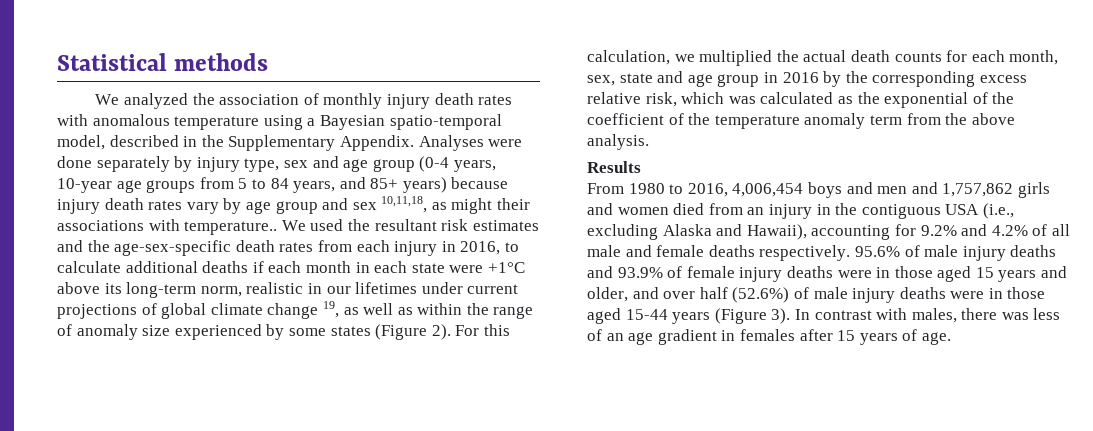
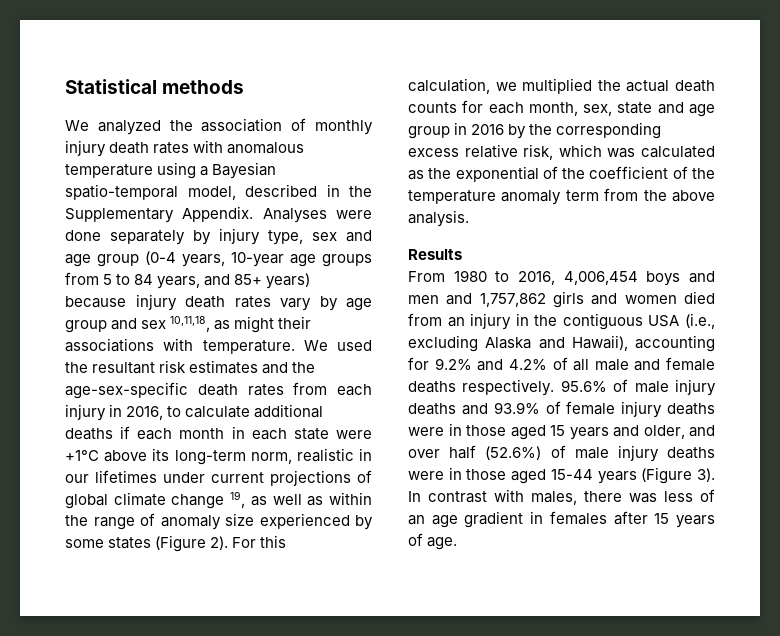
- Analyses were done separately by injury type, sex and age group (0-4 years, 10-year age groups from 5 to 84 years, and 85+ years) because injury death rates vary by age group and sex 10,11,18, as might their associations with temperature..
+ Analyses were done separately by injury type, sex and age group (0-4 years, 10-year age groups from 5 to 84 years, and 85+ years) because injury death rates vary by age group and sex 10,11,18, as might their associations with temperature.

